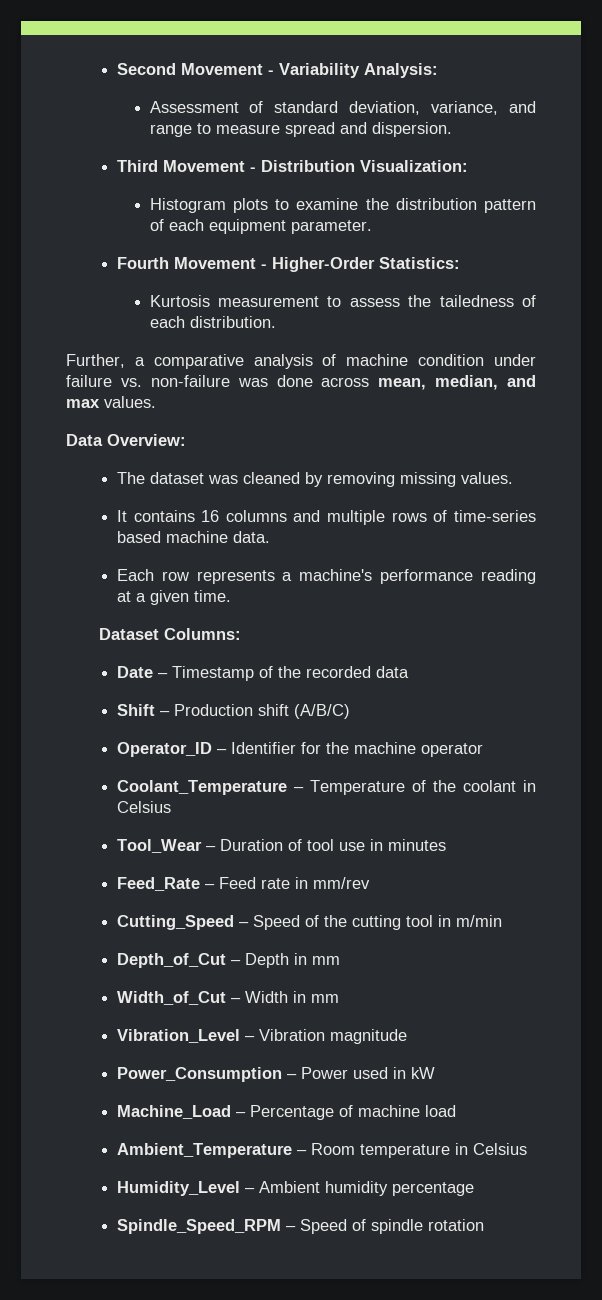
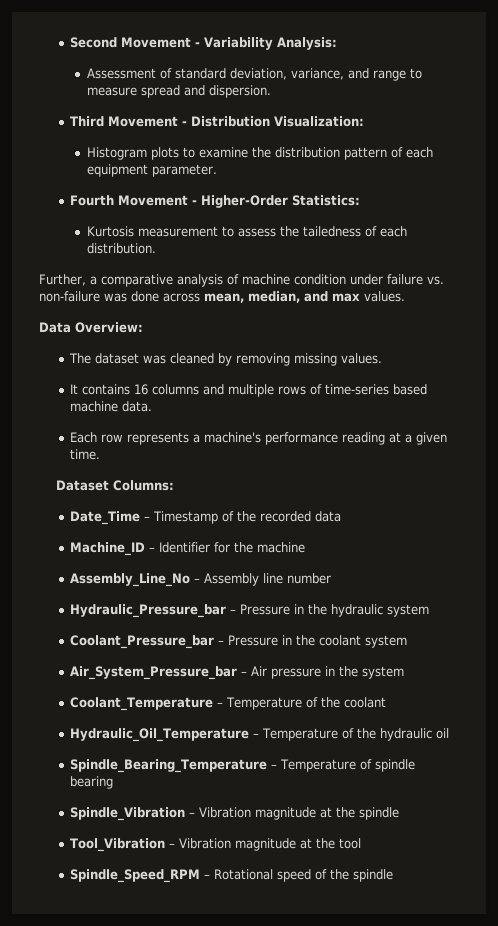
- Date – Timestamp of the recorded data
+ Date_Time – Timestamp of the recorded data
- Shift – Production shift (A/B/C)
- Operator_ID – Identifier for the machine operator
+ Machine_ID – Identifier for the machine
+ Assembly_Line_No – Assembly line number
+ Hydraulic_Pressure_bar – Pressure in the hydraulic system
+ Coolant_Pressure_bar – Pressure in the coolant system
+ Air_System_Pressure_bar – Air pressure in the system
- Coolant_Temperature – Temperature of the coolant in Celsius
- Tool_Wear – Duration of tool use in minutes
- Feed_Rate – Feed rate in mm/rev
- Cutting_Speed – Speed of the cutting tool in m/min
- Depth_of_Cut – Depth in mm
- Width_of_Cut – Width in mm
- Vibration_Level – Vibration magnitude
- Power_Consumption – Power used in kW
- Machine_Load – Percentage of machine load
- Ambient_Temperature – Room temperature in Celsius
- Humidity_Level – Ambient humidity percentage
- Spindle_Speed_RPM – Speed of spindle rotation
+ Coolant_Temperature – Temperature of the coolant
+ Hydraulic_Oil_Temperature – Temperature of the hydraulic oil
+ Spindle_Bearing_Temperature – Temperature of spindle bearing
+ Spindle_Vibration – Vibration magnitude at the spindle
+ Tool_Vibration – Vibration magnitude at the tool
+ Spindle_Speed_RPM – Rotational speed of the spindle

